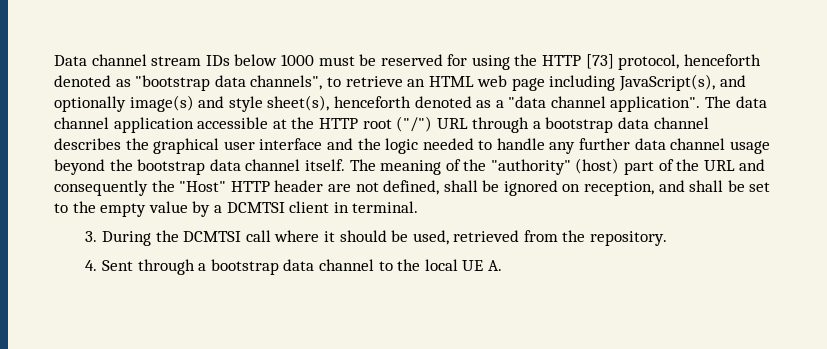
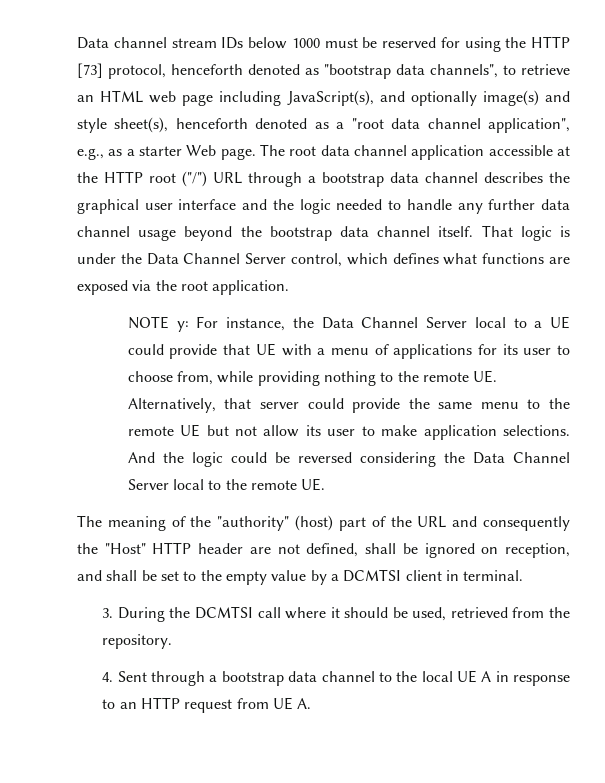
- Data channel stream IDs below 1000 must be reserved for using the HTTP [73] protocol, henceforth denoted as "bootstrap data channels", to retrieve an HTML web page including JavaScript(s), and optionally image(s) and style sheet(s), henceforth denoted as a "data channel application". The data channel application accessible at the HTTP root ("/") URL through a bootstrap data channel describes the graphical user interface and the logic needed to handle any further data channel usage beyond the bootstrap data channel itself. The meaning of the "authority" (host) part of the URL and consequently the "Host" HTTP header are not defined, shall be ignored on reception, and shall be set to the empty value by a DCMTSI client in terminal.
+ Data channel stream IDs below 1000 must be reserved for using the HTTP [73] protocol, henceforth denoted as "bootstrap data channels", to retrieve an HTML web page including JavaScript(s), and optionally image(s) and style sheet(s), henceforth denoted as a "root data channel application", e.g., as a starter Web page. The root data channel application accessible at the HTTP root ("/") URL through a bootstrap data channel describes the graphical user interface and the logic needed to handle any further data channel usage beyond the bootstrap data channel itself. That logic is under the Data Channel Server control, which defines what functions are exposed via the root application.
+ NOTE y: For instance, the Data Channel Server local to a UE could provide that UE with a menu of applications for its user to choose from, while providing nothing to the remote UE. Alternatively, that server could provide the same menu to the remote UE but not allow its user to make application selections. And the logic could be reversed considering the Data Channel Server local to the remote UE.
+ The meaning of the "authority" (host) part of the URL and consequently the "Host" HTTP header are not defined, shall be ignored on reception, and shall be set to the empty value by a DCMTSI client in terminal.
- 4. Sent through a bootstrap data channel to the local UE A.
+ 4. Sent through a bootstrap data channel to the local UE A in response to an HTTP request from UE A.

